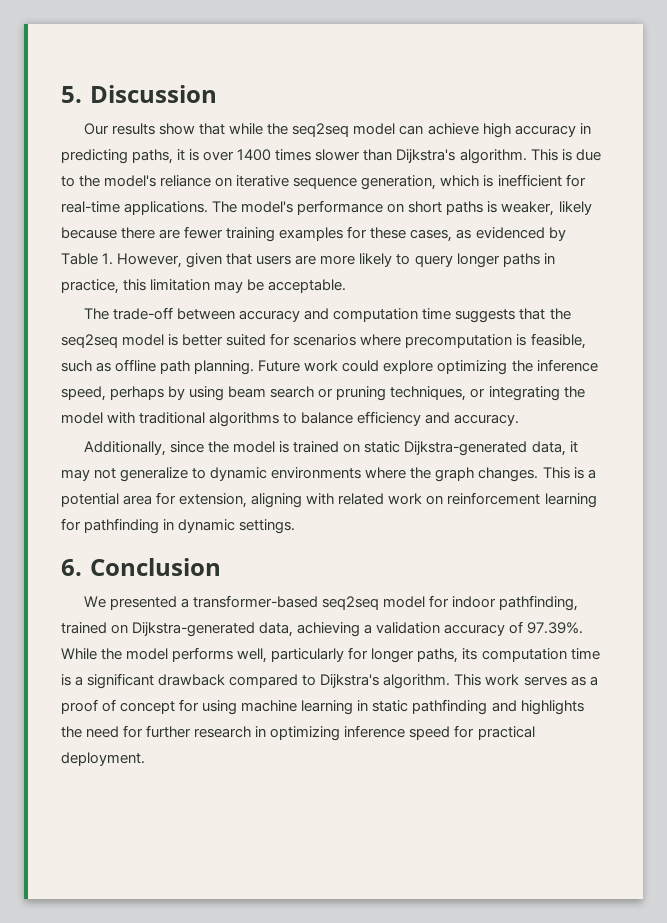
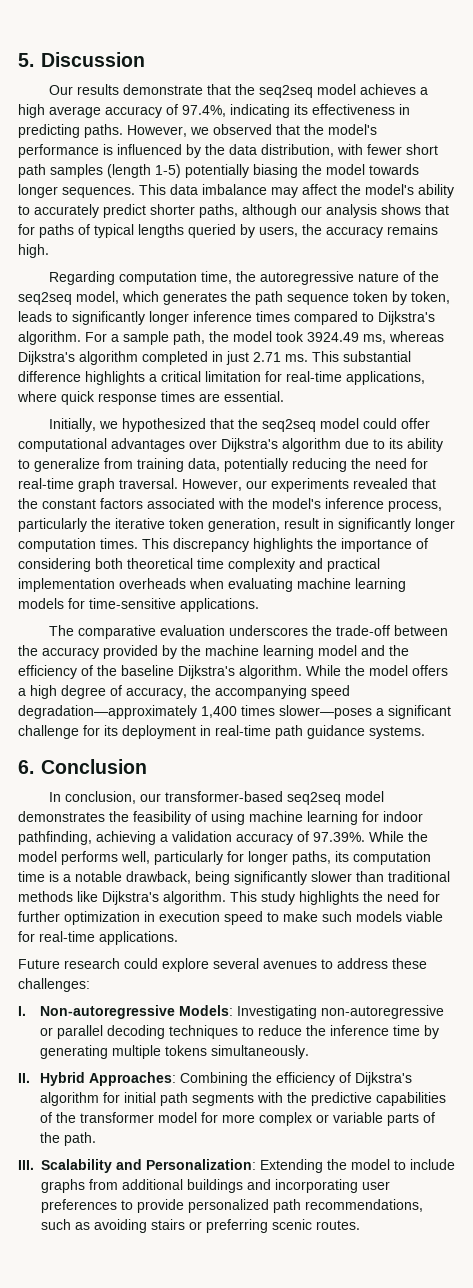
- Our results show that while the seq2seq model can achieve high accuracy in predicting paths, it is over 1400 times slower than Dijkstra's algorithm. This is due to the model's reliance on iterative sequence generation, which is inefficient for real-time applications. The model's performance on short paths is weaker, likely because there are fewer training examples for these cases, as evidenced by Table 1. However, given that users are more likely to query longer paths in practice, this limitation may be acceptable.
- The trade-off between accuracy and computation time suggests that the seq2seq model is better suited for scenarios where precomputation is feasible, such as offline path planning. Future work could explore optimizing the inference speed, perhaps by using beam search or pruning techniques, or integrating the model with traditional algorithms to balance efficiency and accuracy.
- Additionally, since the model is trained on static Dijkstra-generated data, it may not generalize to dynamic environments where the graph changes. This is a potential area for extension, aligning with related work on reinforcement learning for pathfinding in dynamic settings.
+ Our results demonstrate that the seq2seq model achieves a high average accuracy of 97.4%, indicating its effectiveness in predicting paths. However, we observed that the model's performance is influenced by the data distribution, with fewer short path samples (length 1-5) potentially biasing the model towards longer sequences. This data imbalance may affect the model's ability to accurately predict shorter paths, although our analysis shows that for paths of typical lengths queried by users, the accuracy remains high.
+ Regarding computation time, the autoregressive nature of the seq2seq model, which generates the path sequence token by token, leads to significantly longer inference times compared to Dijkstra's algorithm. For a sample path, the model took 3924.49 ms, whereas Dijkstra's algorithm completed in just 2.71 ms. This substantial difference highlights a critical limitation for real-time applications, where quick response times are essential.
+ Initially, we hypothesized that the seq2seq model could offer computational advantages over Dijkstra's algorithm due to its ability to generalize from training data, potentially reducing the need for real-time graph traversal. However, our experiments revealed that the constant factors associated with the model's inference process, particularly the iterative token generation, result in significantly longer computation times. This discrepancy highlights the importance of considering both theoretical time complexity and practical implementation overheads when evaluating machine learning models for time-sensitive applications.
+ The comparative evaluation underscores the trade-off between the accuracy provided by the machine learning model and the efficiency of the baseline Dijkstra's algorithm. While the model offers a high degree of accuracy, the accompanying speed degradation—approximately 1,400 times slower—poses a significant challenge for its deployment in real-time path guidance systems.
  6. Conclusion
- We presented a transformer-based seq2seq model for indoor pathfinding, trained on Dijkstra-generated data, achieving a validation accuracy of 97.39%. While the model performs well, particularly for longer paths, its computation time is a significant drawback compared to Dijkstra's algorithm. This work serves as a proof of concept for using machine learning in static pathfinding and highlights the need for further research in optimizing inference speed for practical deployment.
+ In conclusion, our transformer-based seq2seq model demonstrates the feasibility of using machine learning for indoor pathfinding, achieving a validation accuracy of 97.39%. While the model performs well, particularly for longer paths, its computation time is a notable drawback, being significantly slower than traditional methods like Dijkstra's algorithm. This study highlights the need for further optimization in execution speed to make such models viable for real-time applications.
+ Future research could explore several avenues to address these challenges:
+ I. Non-autoregressive Models: Investigating non-autoregressive or parallel decoding techniques to reduce the inference time by generating multiple tokens simultaneously.
+ II. Hybrid Approaches: Combining the efficiency of Dijkstra's algorithm for initial path segments with the predictive capabilities of the transformer model for more complex or variable parts of the path.
+ III. Scalability and Personalization: Extending the model to include graphs from additional buildings and incorporating user preferences to provide personalized path recommendations, such as avoiding stairs or preferring scenic routes.

